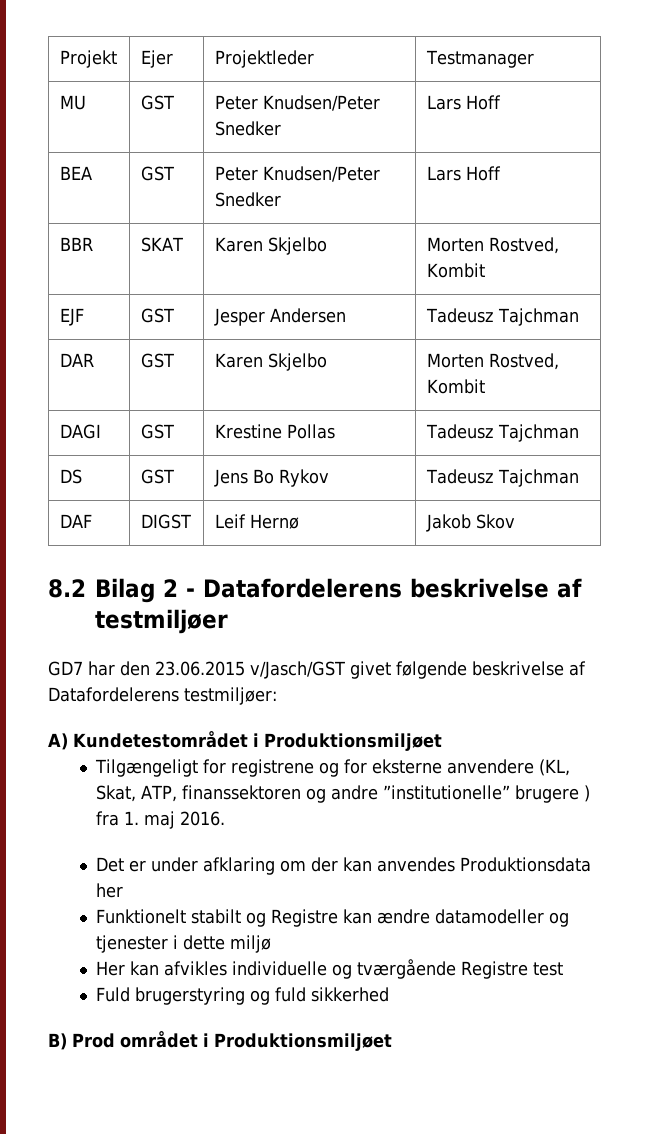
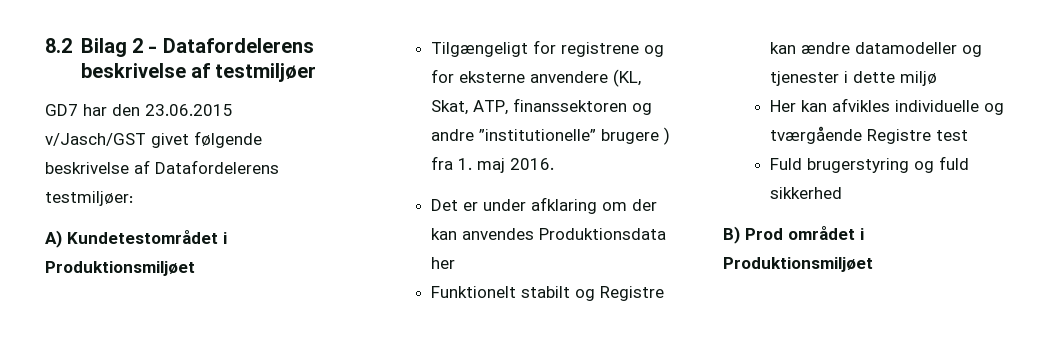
- Projekt | Ejer | Projektleder | Testmanager
- MU | GST | Peter Knudsen/Peter Snedker | Lars Hoff
- BEA | GST | Peter Knudsen/Peter Snedker | Lars Hoff
- BBR | SKAT | Karen Skjelbo | Morten Rostved, Kombit
- EJF | GST | Jesper Andersen | Tadeusz Tajchman
- DAR | GST | Karen Skjelbo | Morten Rostved, Kombit
- DAGI | GST | Krestine Pollas | Tadeusz Tajchman
- DS | GST | Jens Bo Rykov | Tadeusz Tajchman
- DAF | DIGST | Leif Hernø | Jakob Skov

